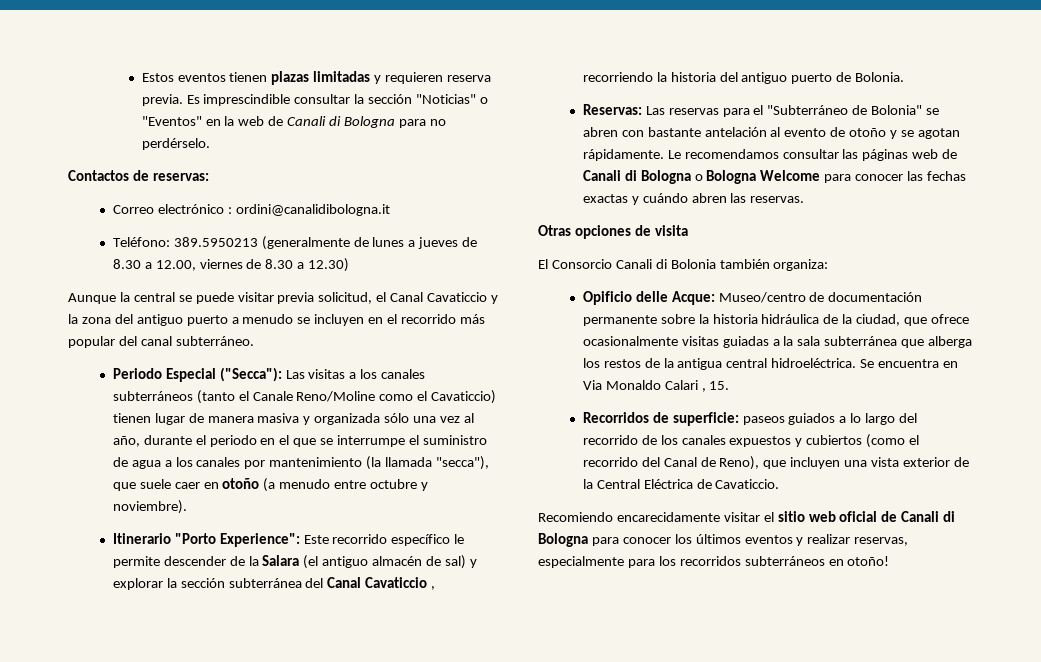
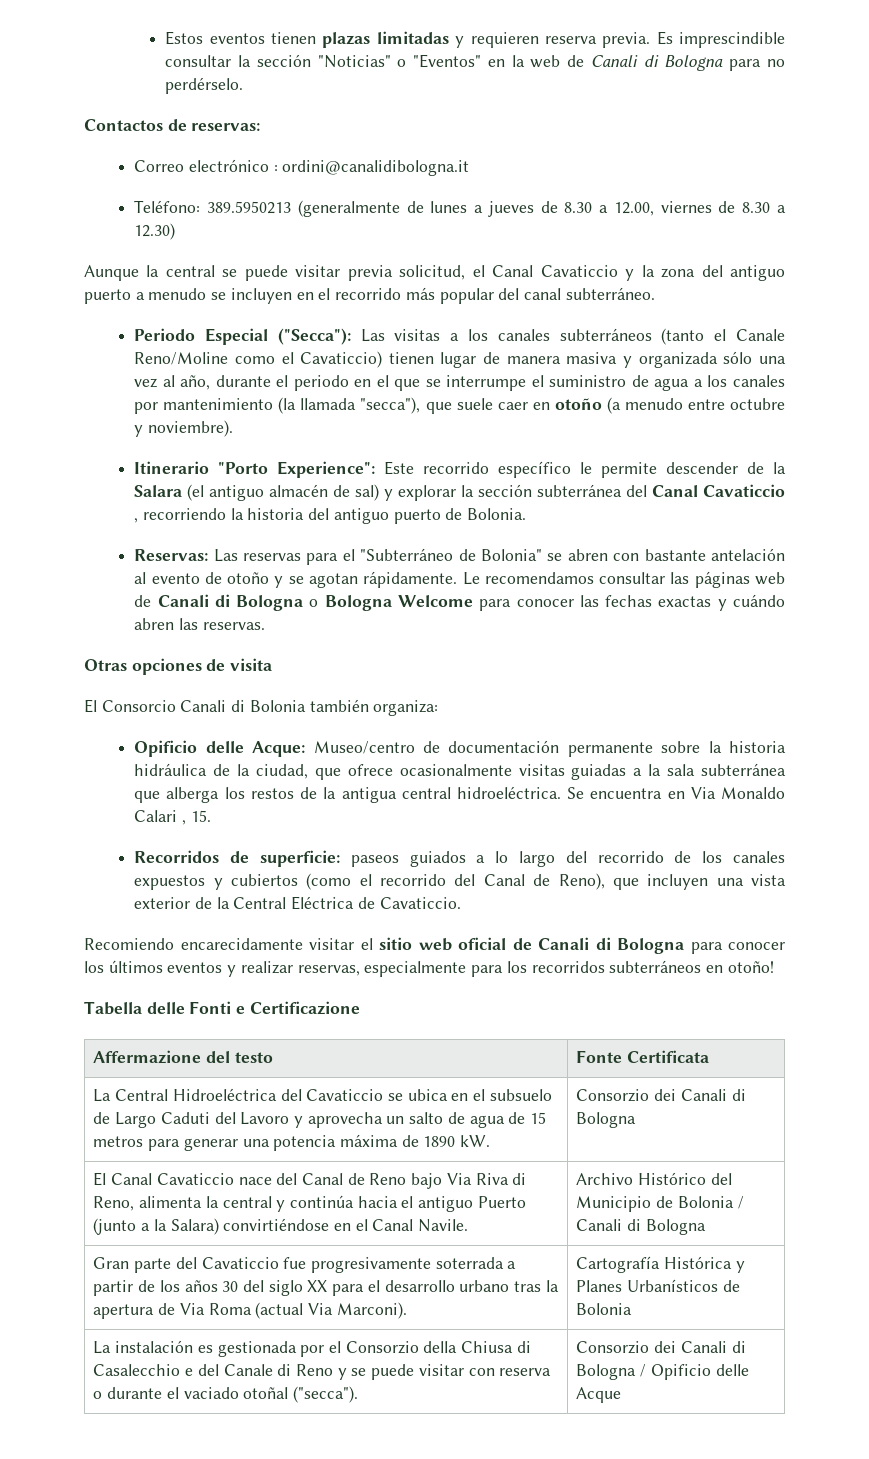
+ Tabella delle Fonti e Certificazione
+ Affermazione del testo | Fonte Certificata
+ La Central Hidroeléctrica del Cavaticcio se ubica en el subsuelo de Largo Caduti del Lavoro y aprovecha un salto de agua de 15 metros para generar una potencia máxima de 1890 kW. | Consorzio dei Canali di Bologna
+ El Canal Cavaticcio nace del Canal de Reno bajo Via Riva di Reno, alimenta la central y continúa hacia el antiguo Puerto (junto a la Salara) convirtiéndose en el Canal Navile. | Archivo Histórico del Municipio de Bolonia / Canali di Bologna
+ Gran parte del Cavaticcio fue progresivamente soterrada a partir de los años 30 del siglo XX para el desarrollo urbano tras la apertura de Via Roma (actual Via Marconi). | Cartografía Histórica y Planes Urbanísticos de Bolonia
+ La instalación es gestionada por el Consorzio della Chiusa di Casalecchio e del Canale di Reno y se puede visitar con reserva o durante el vaciado otoñal ("secca"). | Consorzio dei Canali di Bologna / Opificio delle Acque

